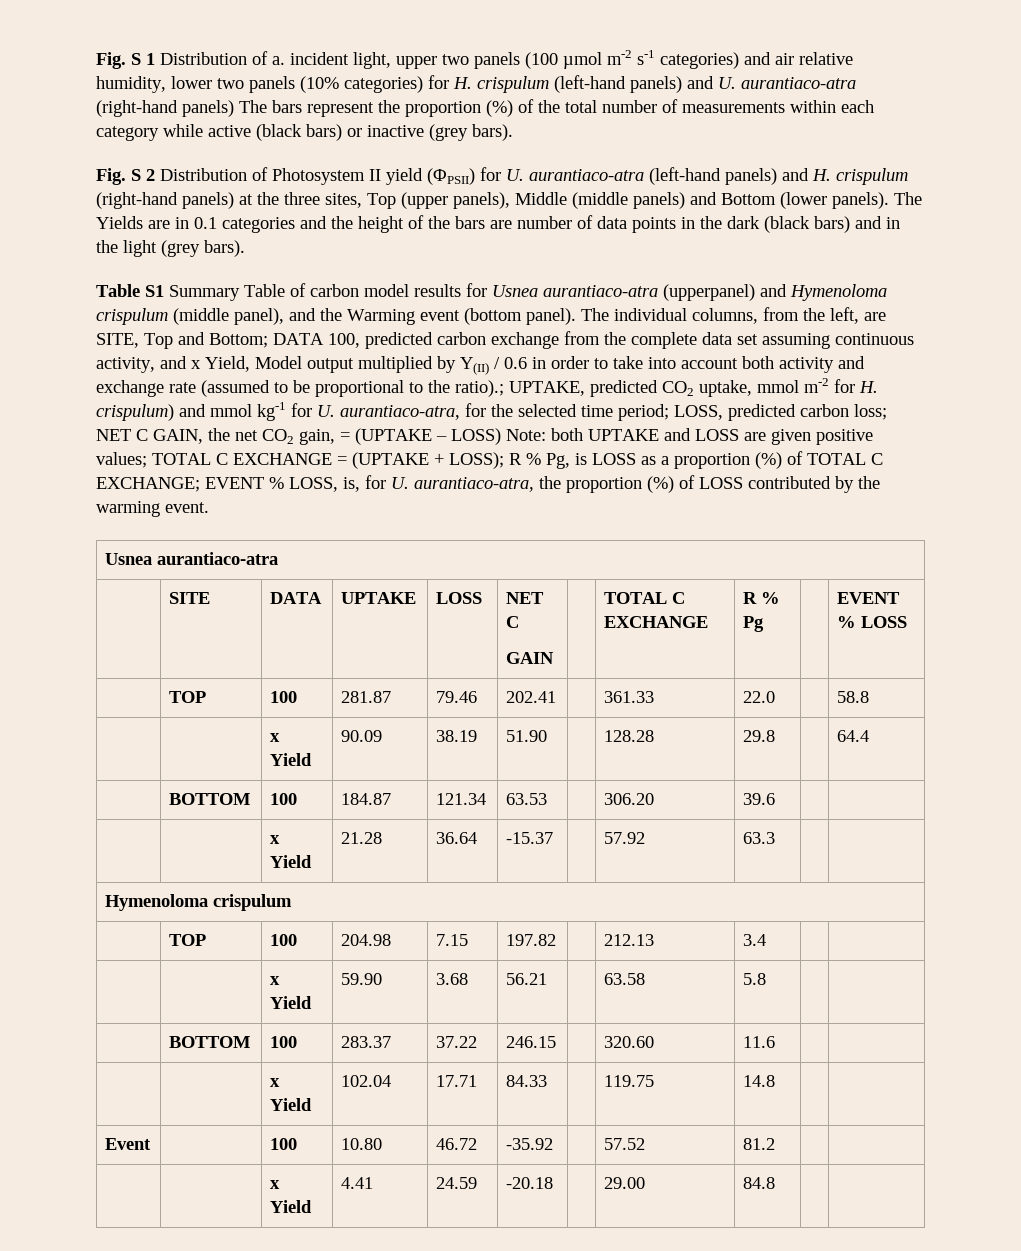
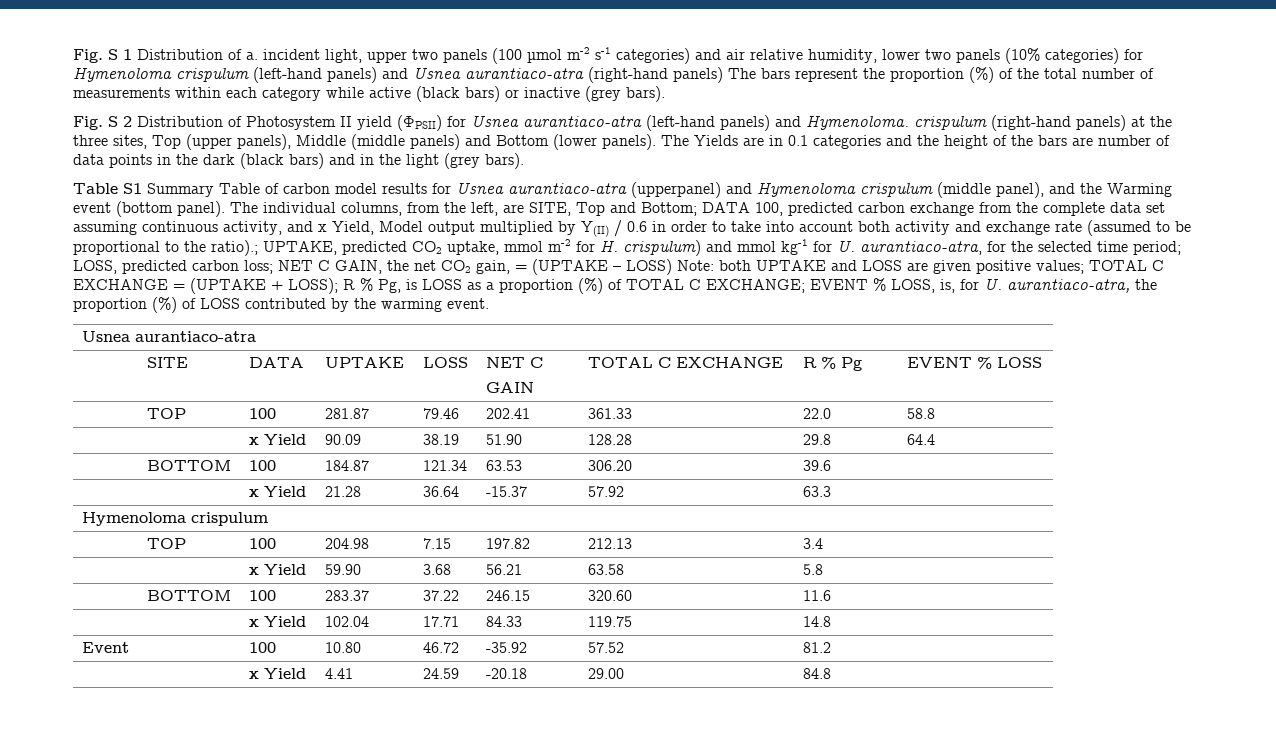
- Fig. S 1 Distribution of a. incident light, upper two panels (100 µmol m-2 s-1 categories) and air relative humidity, lower two panels (10% categories) for H. crispulum (left-hand panels) and U. aurantiaco-atra (right-hand panels) The bars represent the proportion (%) of the total number of measurements within each category while active (black bars) or inactive (grey bars).
+ Fig. S 1 Distribution of a. incident light, upper two panels (100 µmol m-2 s-1 categories) and air relative humidity, lower two panels (10% categories) for Hymenoloma crispulum (left-hand panels) and Usnea aurantiaco-atra (right-hand panels) The bars represent the proportion (%) of the total number of measurements within each category while active (black bars) or inactive (grey bars).
- Fig. S 2 Distribution of Photosystem II yield (ΦPSII) for U. aurantiaco-atra (left-hand panels) and H. crispulum (right-hand panels) at the three sites, Top (upper panels), Middle (middle panels) and Bottom (lower panels).
+ Fig. S 2 Distribution of Photosystem II yield (ΦPSII) for Usnea aurantiaco-atra (left-hand panels) and Hymenoloma. crispulum (right-hand panels) at the three sites, Top (upper panels), Middle (middle panels) and Bottom (lower panels).

